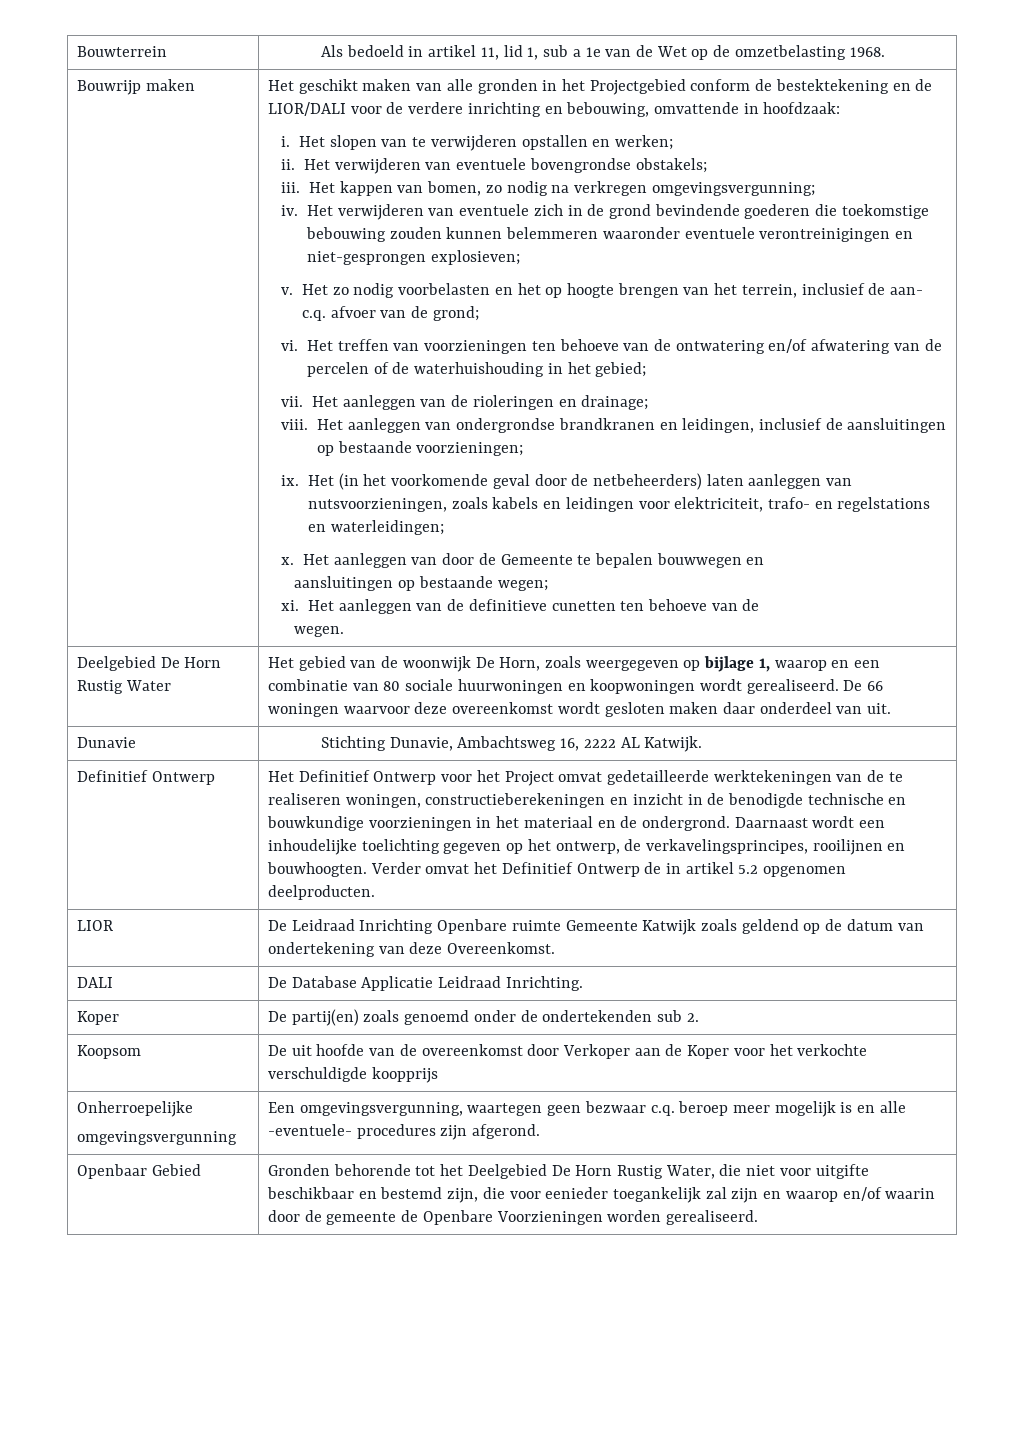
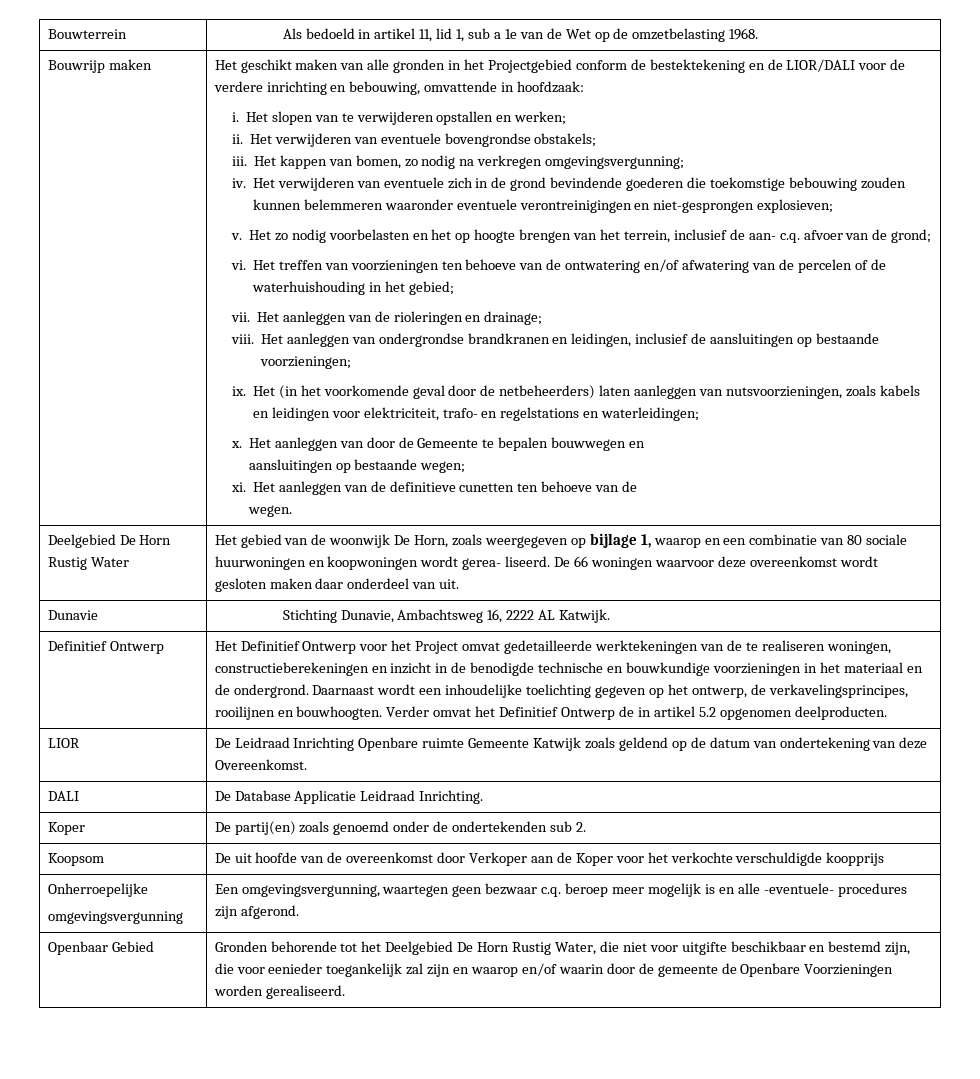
- Het gebied van de woonwijk De Horn, zoals weergegeven op bijlage 1, waarop en een combinatie van 80 sociale huurwoningen en koopwoningen wordt gerealiseerd.
+ Het gebied van de woonwijk De Horn, zoals weergegeven op bijlage 1, waarop en een combinatie van 80 sociale huurwoningen en koopwoningen wordt gerea- liseerd.

